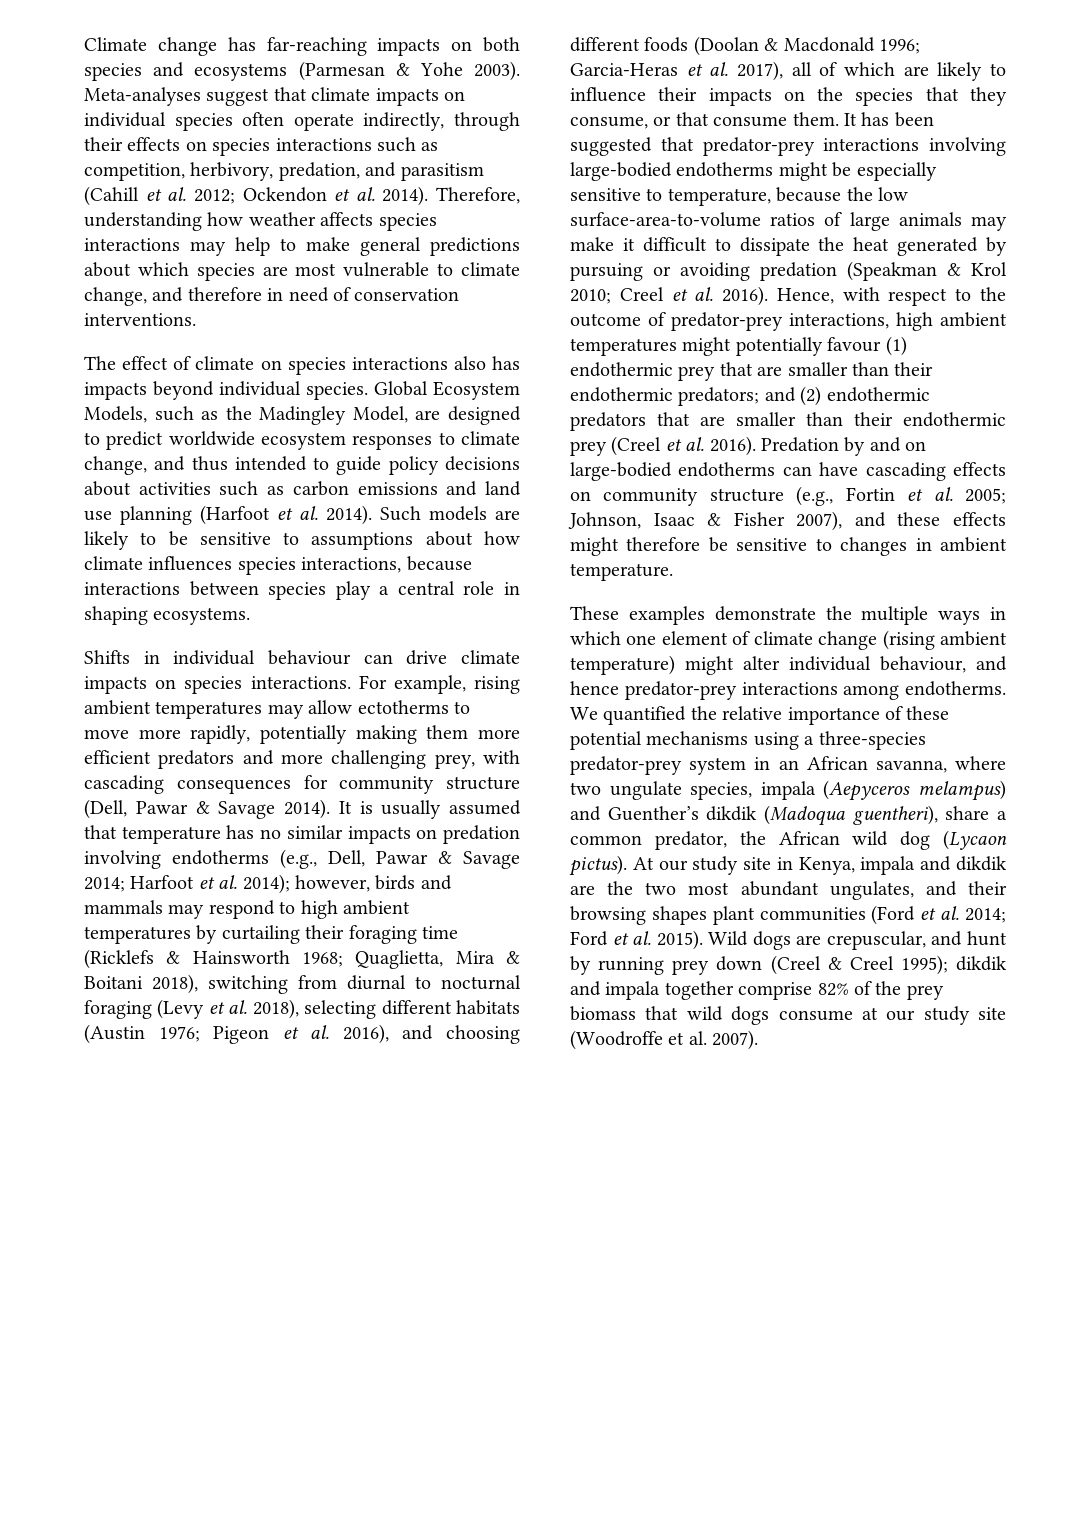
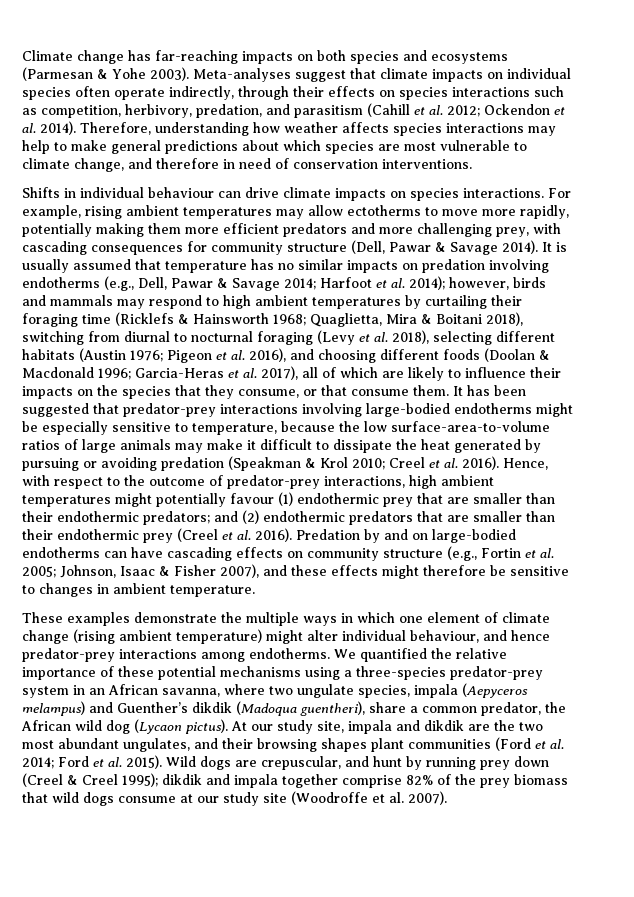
- The effect of climate on species interactions also has impacts beyond individual species. Global Ecosystem Models, such as the Madingley Model, are designed to predict worldwide ecosystem responses to climate change, and thus intended to guide policy decisions about activities such as carbon emissions and land use planning (Harfoot et al. 2014). Such models are likely to be sensitive to assumptions about how climate influences species interactions, because interactions between species play a central role in shaping ecosystems.
- At our study site in Kenya, impala and dikdik are the two most abundant ungulates, and their browsing shapes plant communities (Ford et al. 2014; Ford et al. 2015).
+ At our study site, impala and dikdik are the two most abundant ungulates, and their browsing shapes plant communities (Ford et al. 2014; Ford et al. 2015).

